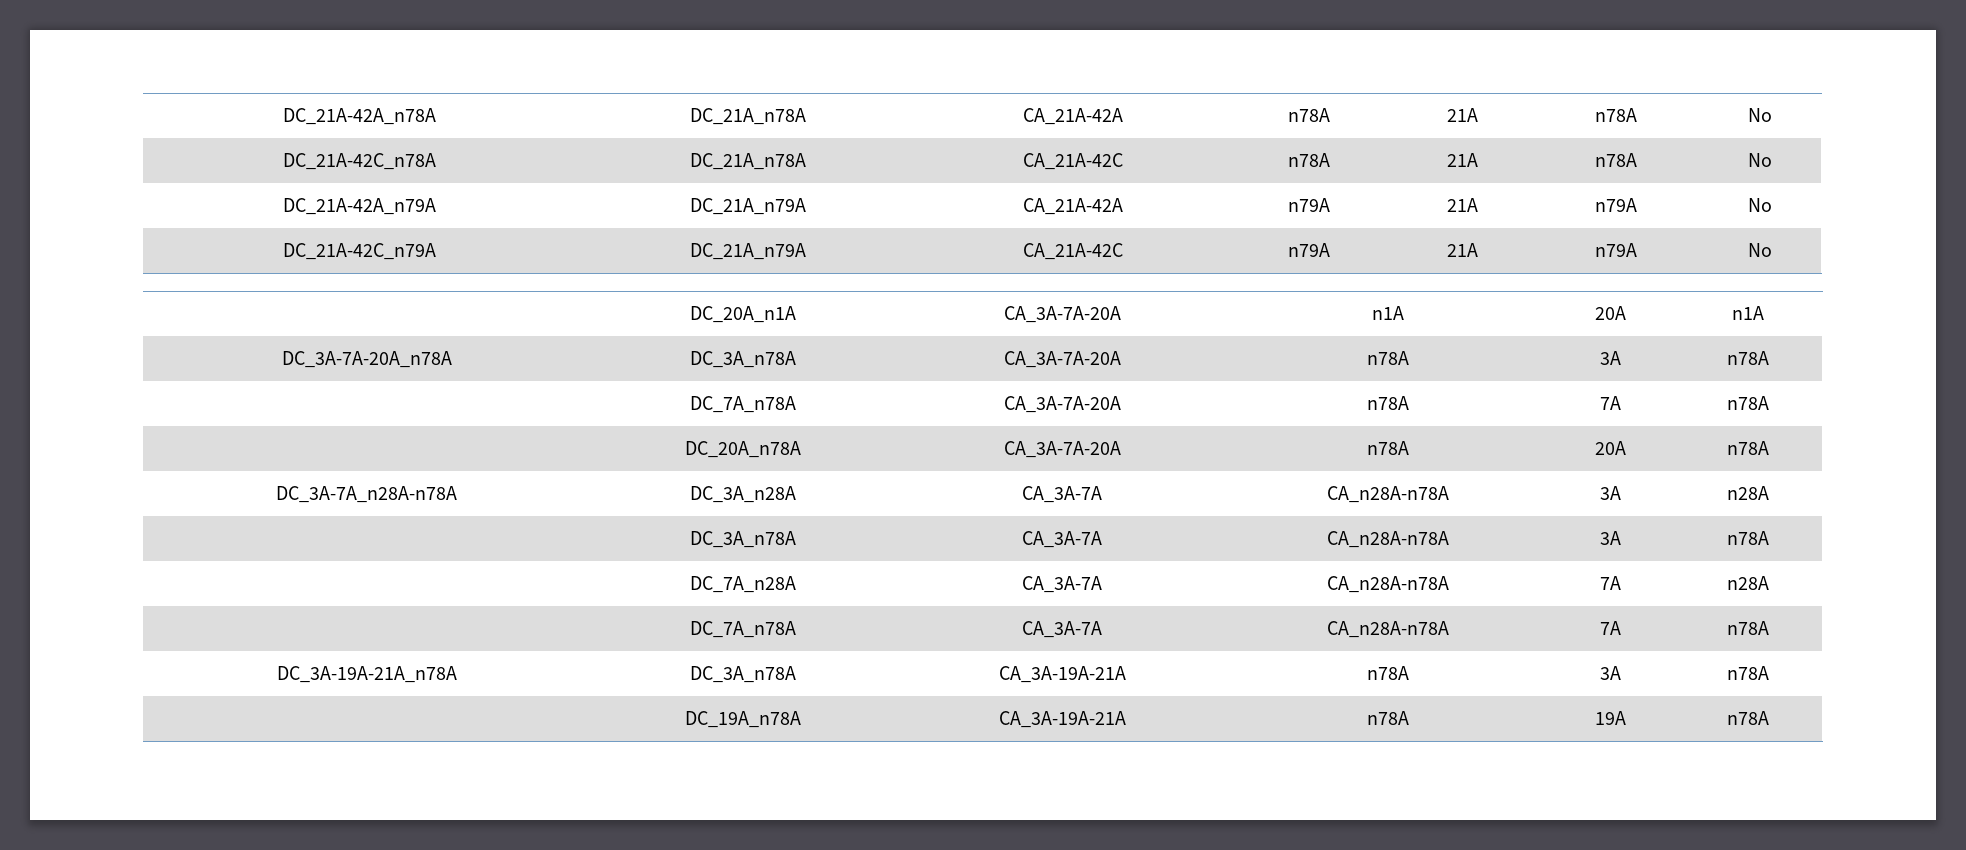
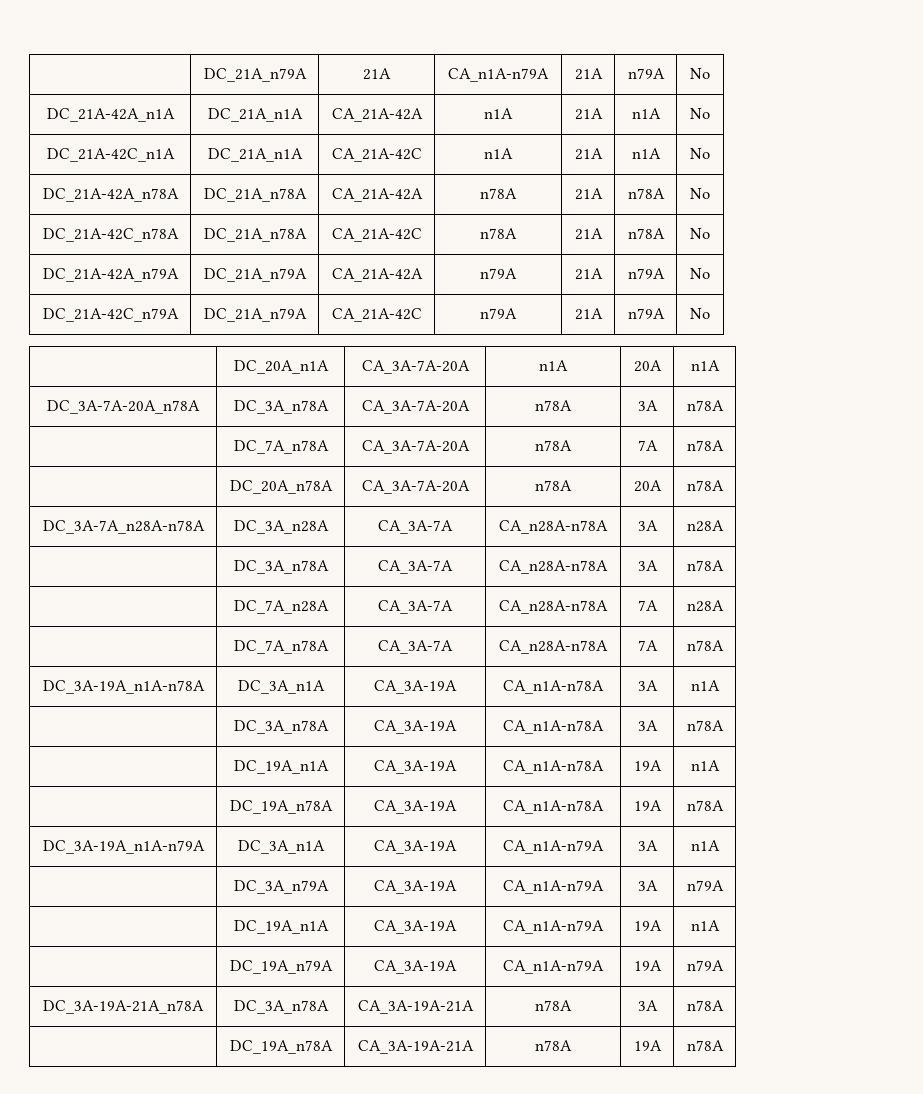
+ | DC_21A_n79A | 21A | CA_n1A-n79A | 21A | n79A | No
+ DC_21A-42A_n1A | DC_21A_n1A | CA_21A-42A | n1A | 21A | n1A | No
+ DC_21A-42C_n1A | DC_21A_n1A | CA_21A-42C | n1A | 21A | n1A | No
+ DC_3A-19A_n1A-n78A | DC_3A_n1A | CA_3A-19A | CA_n1A-n78A | 3A | n1A
+ | DC_3A_n78A | CA_3A-19A | CA_n1A-n78A | 3A | n78A
+ | DC_19A_n1A | CA_3A-19A | CA_n1A-n78A | 19A | n1A
+ | DC_19A_n78A | CA_3A-19A | CA_n1A-n78A | 19A | n78A
+ DC_3A-19A_n1A-n79A | DC_3A_n1A | CA_3A-19A | CA_n1A-n79A | 3A | n1A
+ | DC_3A_n79A | CA_3A-19A | CA_n1A-n79A | 3A | n79A
+ | DC_19A_n1A | CA_3A-19A | CA_n1A-n79A | 19A | n1A
+ | DC_19A_n79A | CA_3A-19A | CA_n1A-n79A | 19A | n79A

